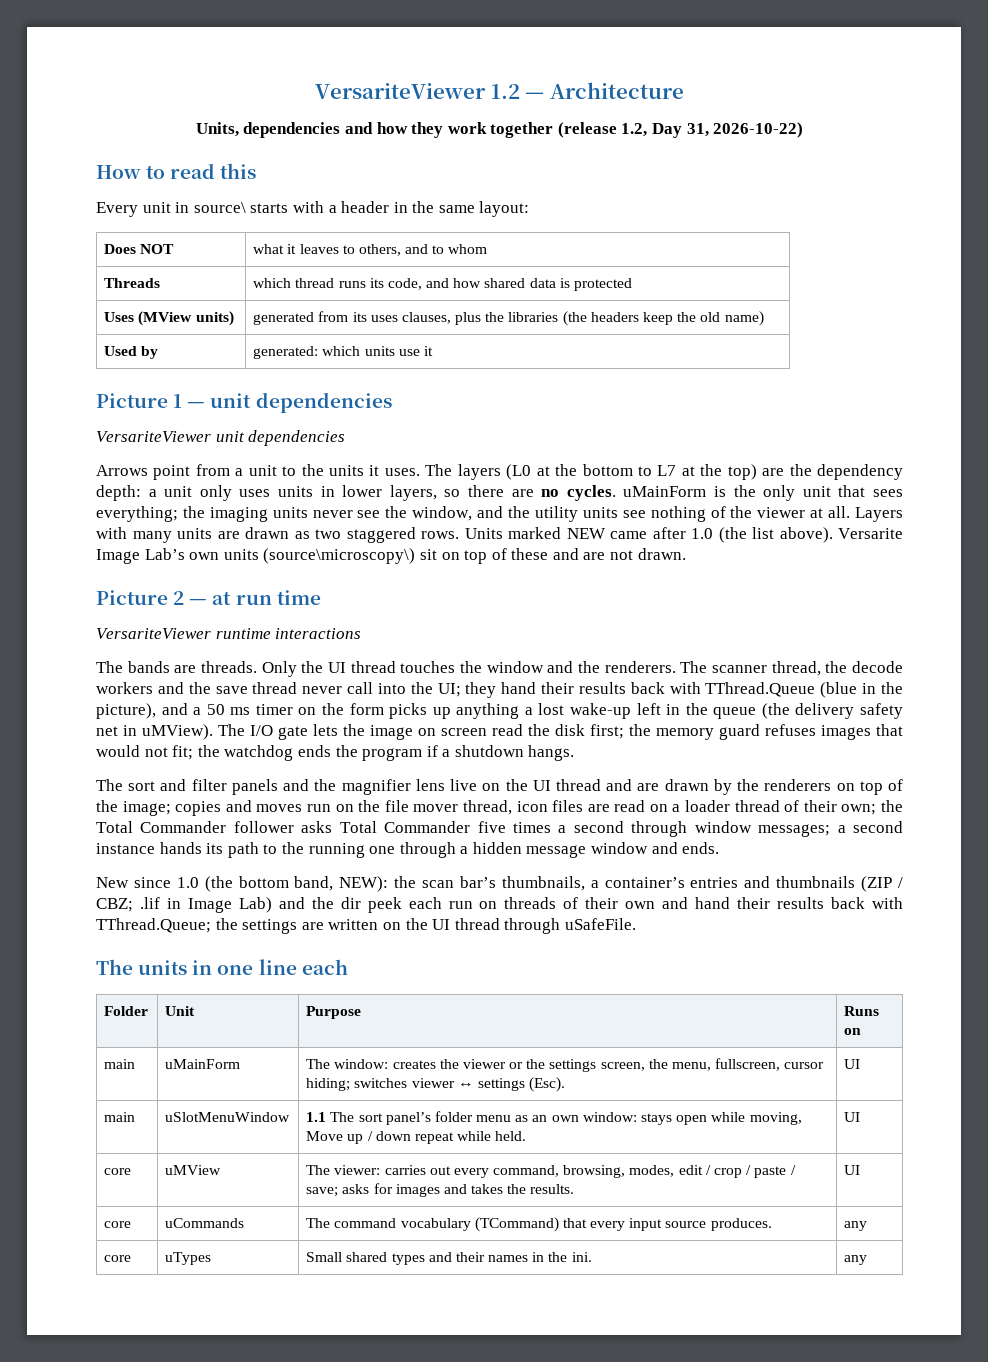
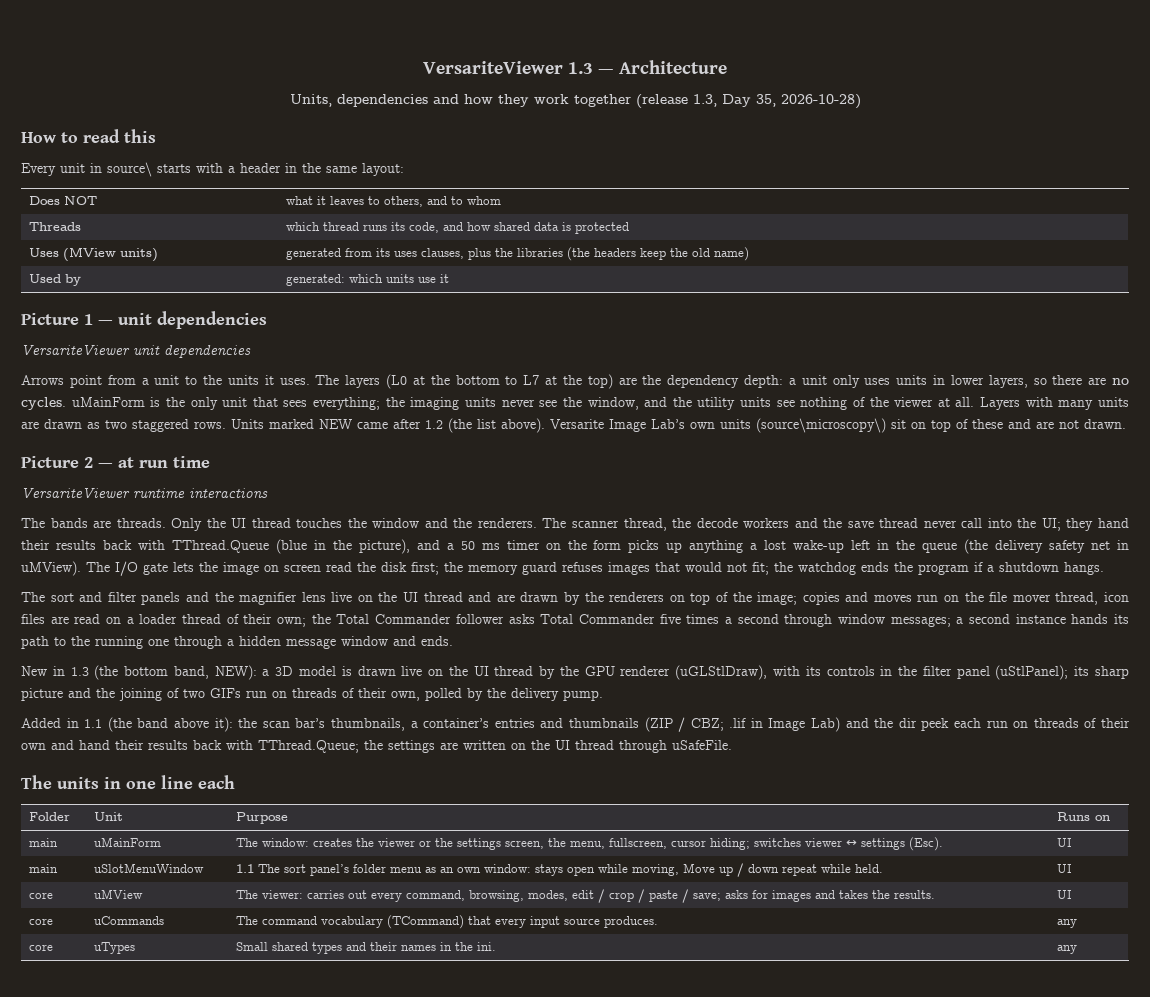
- VersariteViewer 1.2 — Architecture
+ VersariteViewer 1.3 — Architecture
- Units, dependencies and how they work together (release 1.2, Day 31, 2026-10-22)
+ Units, dependencies and how they work together (release 1.3, Day 35, 2026-10-28)
- Units marked NEW came after 1.0 (the list above).
+ Units marked NEW came after 1.2 (the list above).
- New since 1.0 (the bottom band, NEW): the scan bar’s thumbnails, a container’s entries and thumbnails (ZIP / CBZ; .lif in Image Lab) and the dir peek each run on threads of their own and hand their results back with TThread.Queue; the settings are written on the UI thread through uSafeFile.
+ New in 1.3 (the bottom band, NEW): a 3D model is drawn live on the UI thread by the GPU renderer (uGLStlDraw), with its controls in the filter panel (uStlPanel); its sharp picture and the joining of two GIFs run on threads of their own, polled by the delivery pump.
+ Added in 1.1 (the band above it): the scan bar’s thumbnails, a container’s entries and thumbnails (ZIP / CBZ; .lif in Image Lab) and the dir peek each run on threads of their own and hand their results back with TThread.Queue; the settings are written on the UI thread through uSafeFile.

